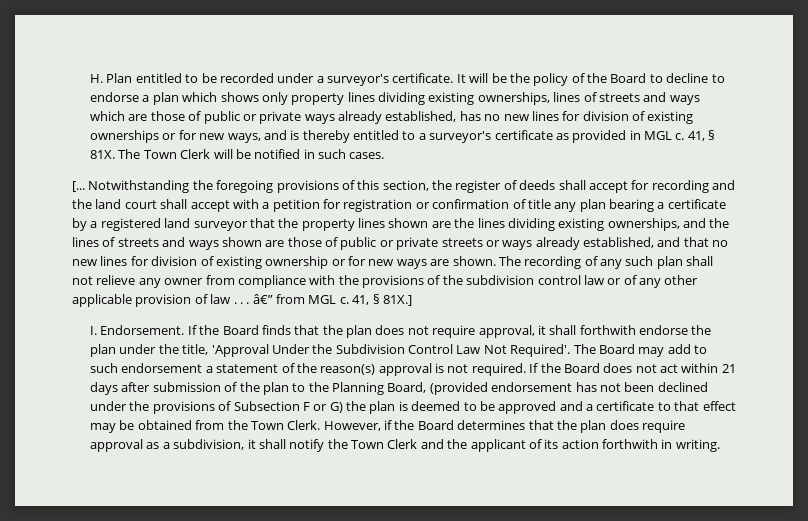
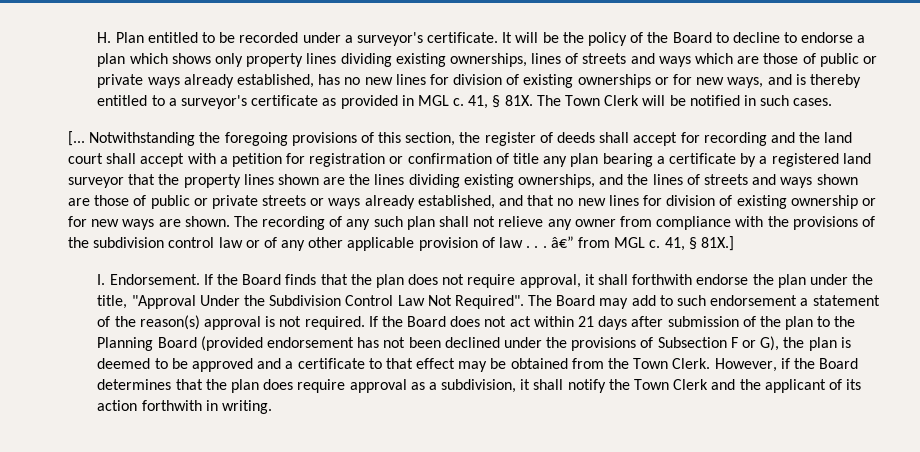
- If the Board finds that the plan does not require approval, it shall forthwith endorse the plan under the title, 'Approval Under the Subdivision Control Law Not Required'.
+ If the Board finds that the plan does not require approval, it shall forthwith endorse the plan under the title, "Approval Under the Subdivision Control Law Not Required".
- If the Board does not act within 21 days after submission of the plan to the Planning Board, (provided endorsement has not been declined under the provisions of Subsection F or G) the plan is deemed to be approved and a certificate to that effect may be obtained from the Town Clerk.
+ If the Board does not act within 21 days after submission of the plan to the Planning Board (provided endorsement has not been declined under the provisions of Subsection F or G), the plan is deemed to be approved and a certificate to that effect may be obtained from the Town Clerk.

